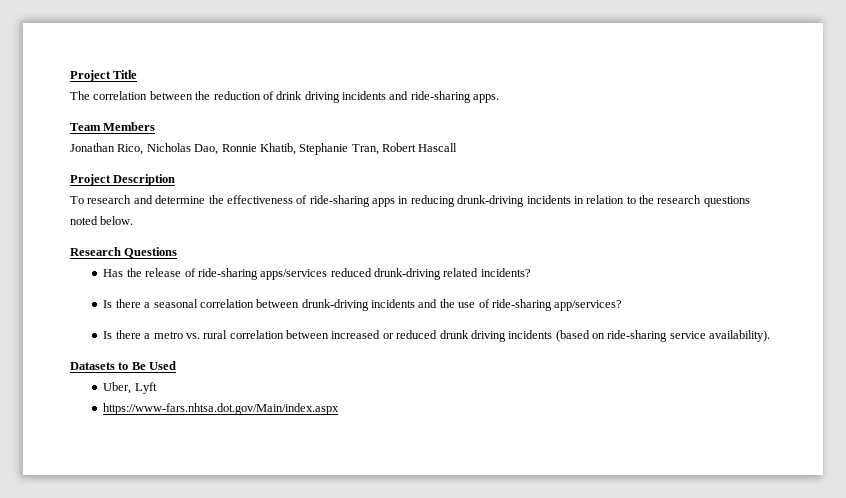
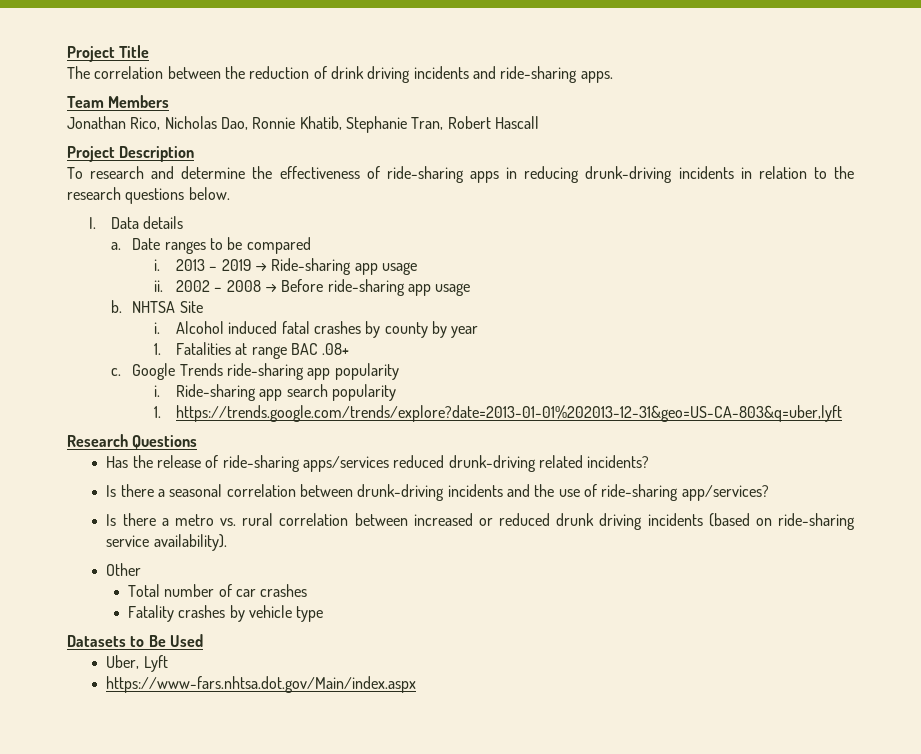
- To research and determine the effectiveness of ride-sharing apps in reducing drunk-driving incidents in relation to the research questions noted below.
+ To research and determine the effectiveness of ride-sharing apps in reducing drunk-driving incidents in relation to the research questions below.
+ I. Data details
+ a. Date ranges to be compared
+ i. 2013 – 2019 → Ride-sharing app usage
+ ii. 2002 – 2008 → Before ride-sharing app usage
+ b. NHTSA Site
+ i. Alcohol induced fatal crashes by county by year
+ 1. Fatalities at range BAC .08+
+ c. Google Trends ride-sharing app popularity
+ i. Ride-sharing app search popularity
+ 1. https://trends.google.com/trends/explore?date=2013-01-01%202013-12-31&geo=US-CA-803&q=uber,lyft
+ Other
+ Total number of car crashes
+ Fatality crashes by vehicle type

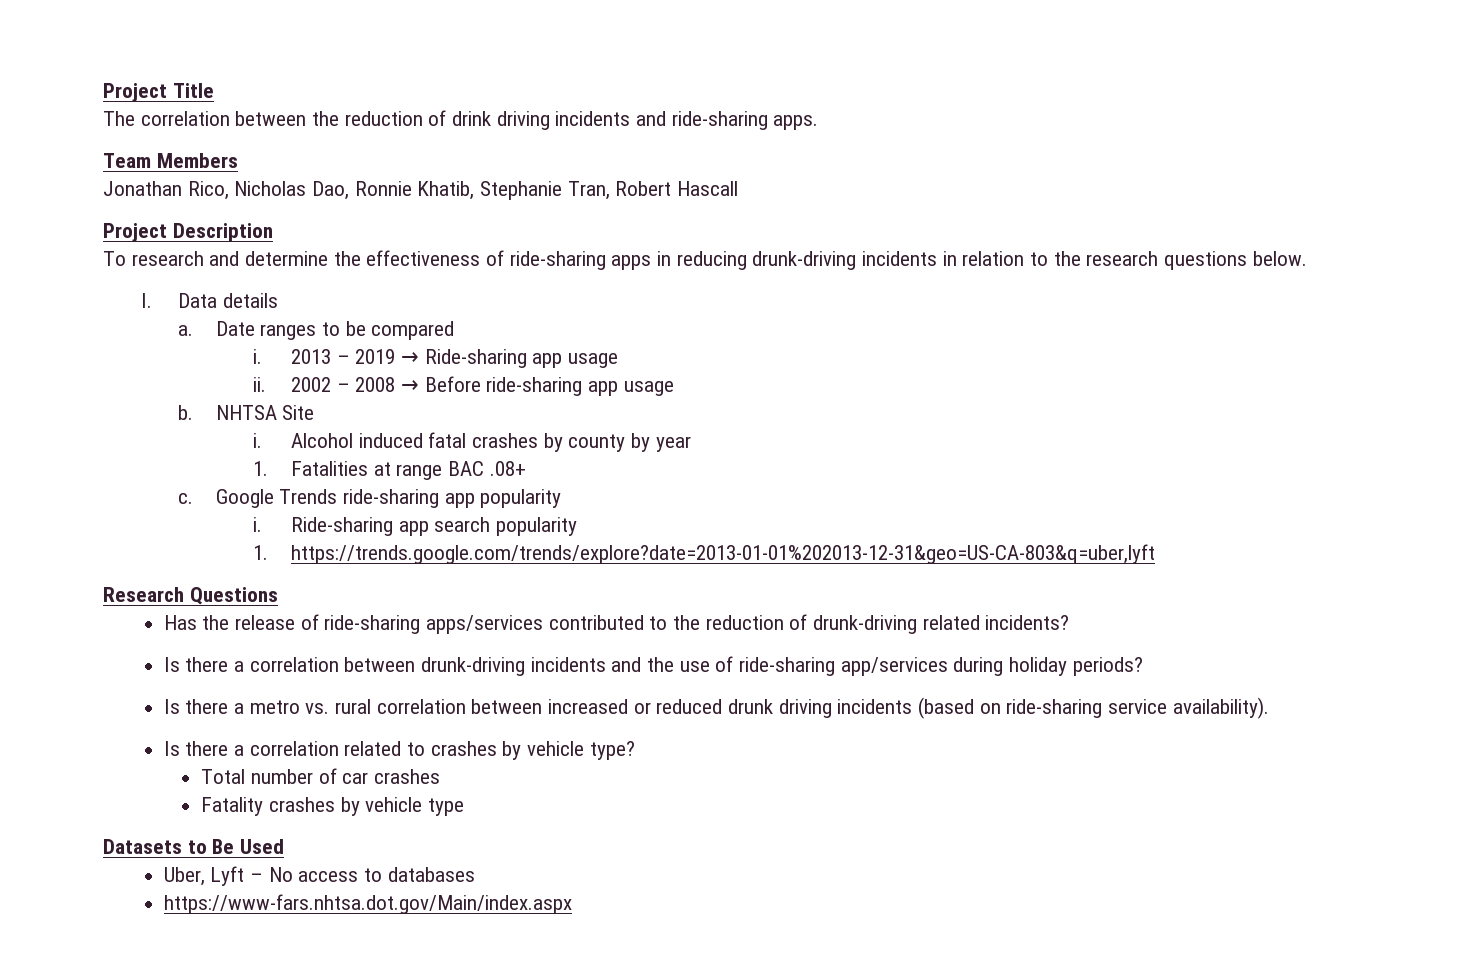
- Has the release of ride-sharing apps/services reduced drunk-driving related incidents?
+ Has the release of ride-sharing apps/services contributed to the reduction of drunk-driving related incidents?
- Is there a seasonal correlation between drunk-driving incidents and the use of ride-sharing app/services?
+ Is there a correlation between drunk-driving incidents and the use of ride-sharing app/services during holiday periods?
- Other
+ Is there a correlation related to crashes by vehicle type?
- Uber, Lyft
+ Uber, Lyft – No access to databases

